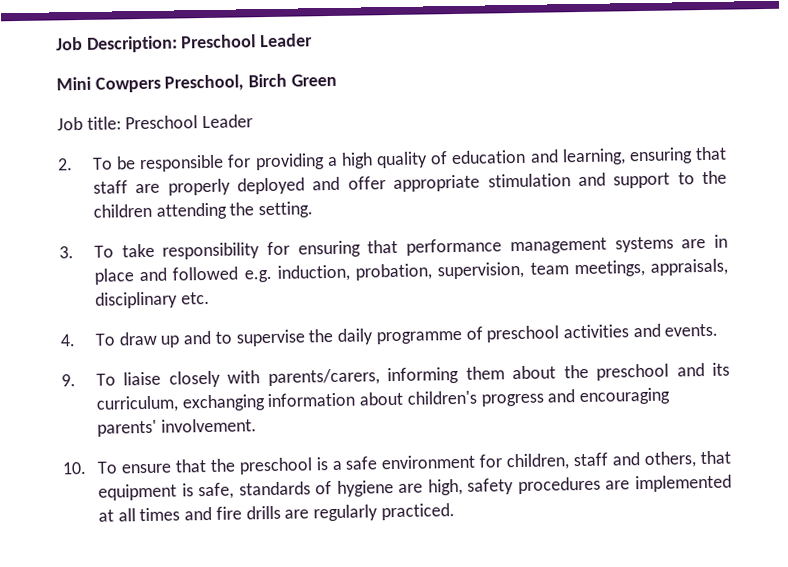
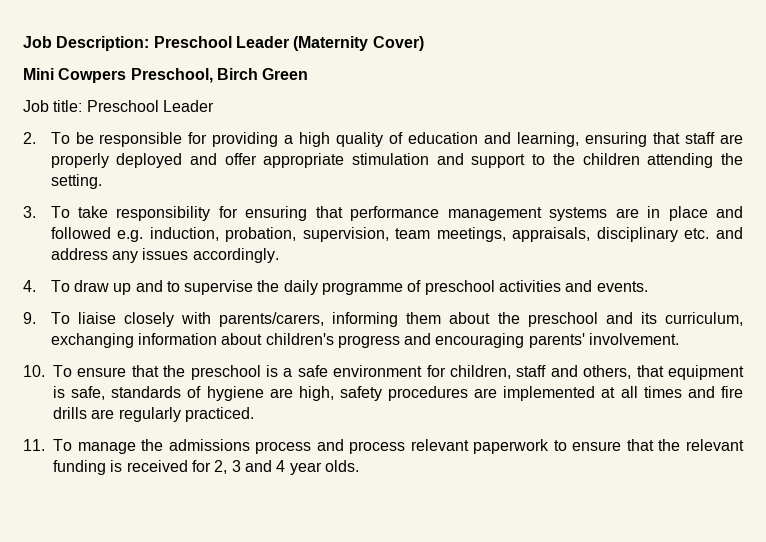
- Job Description: Preschool Leader
+ Job Description: Preschool Leader (Maternity Cover)
- 3. To take responsibility for ensuring that performance management systems are in place and followed e.g. induction, probation, supervision, team meetings, appraisals, disciplinary etc.
+ 3. To take responsibility for ensuring that performance management systems are in place and followed e.g. induction, probation, supervision, team meetings, appraisals, disciplinary etc. and address any issues accordingly.
+ 11. To manage the admissions process and process relevant paperwork to ensure that the relevant funding is received for 2, 3 and 4 year olds.

